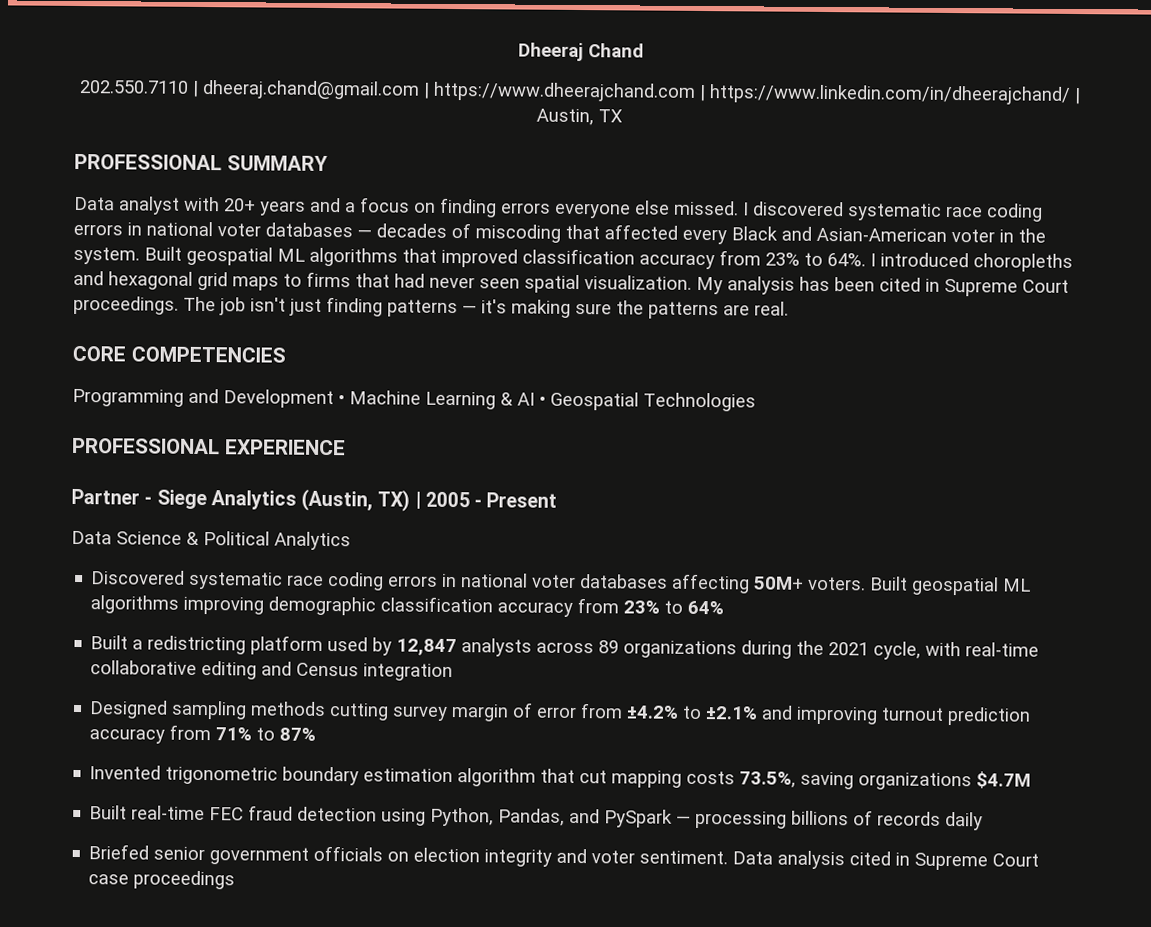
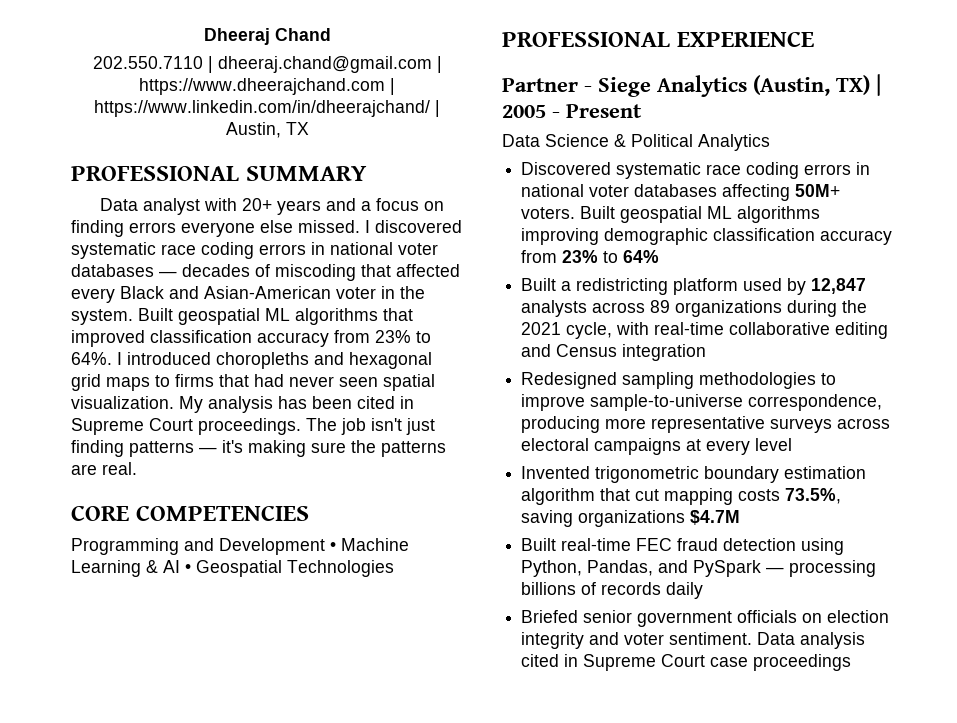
- Designed sampling methods cutting survey margin of error from ±4.2% to ±2.1% and improving turnout prediction accuracy from 71% to 87%
+ Redesigned sampling methodologies to improve sample-to-universe correspondence, producing more representative surveys across electoral campaigns at every level

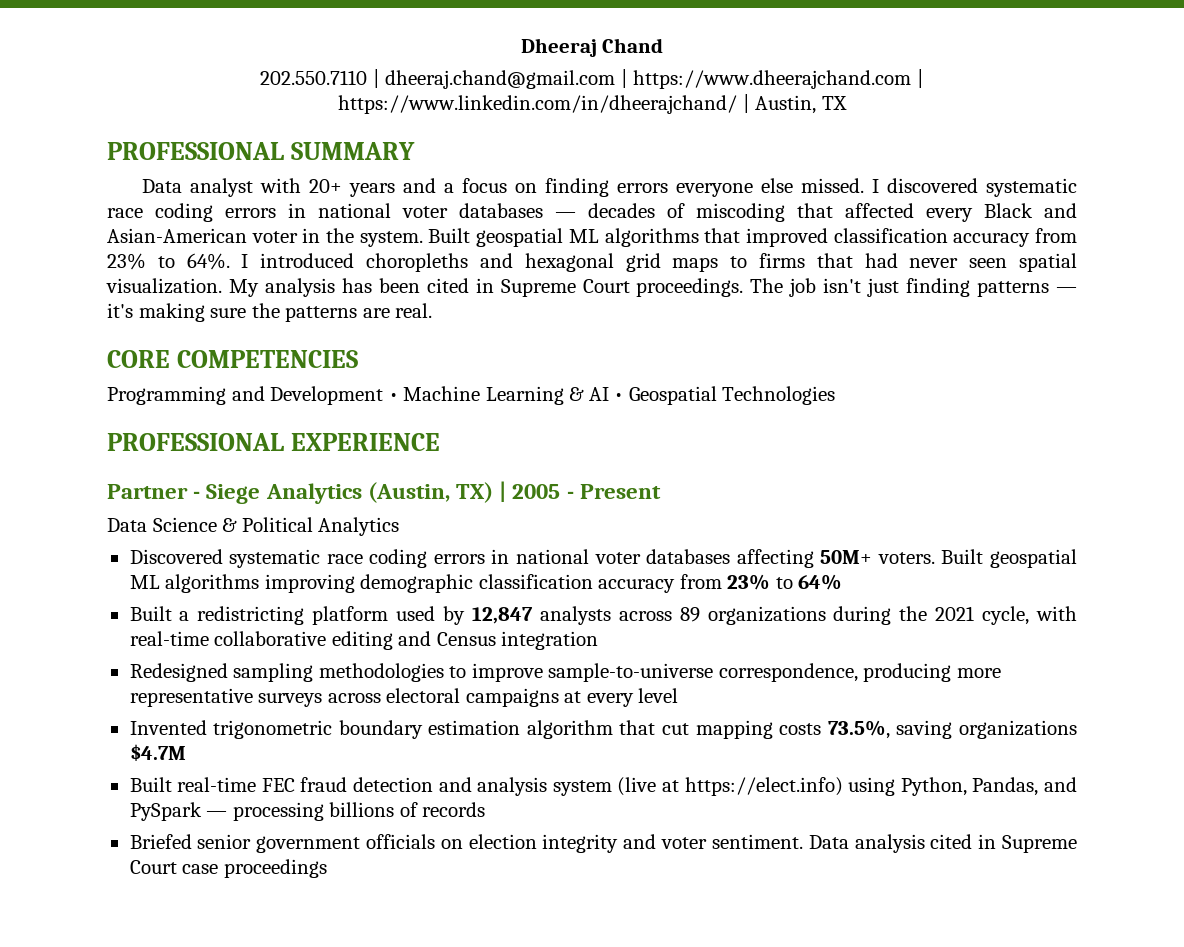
- Built real-time FEC fraud detection using Python, Pandas, and PySpark — processing billions of records daily
+ Built real-time FEC fraud detection and analysis system (live at https://elect.info) using Python, Pandas, and PySpark — processing billions of records

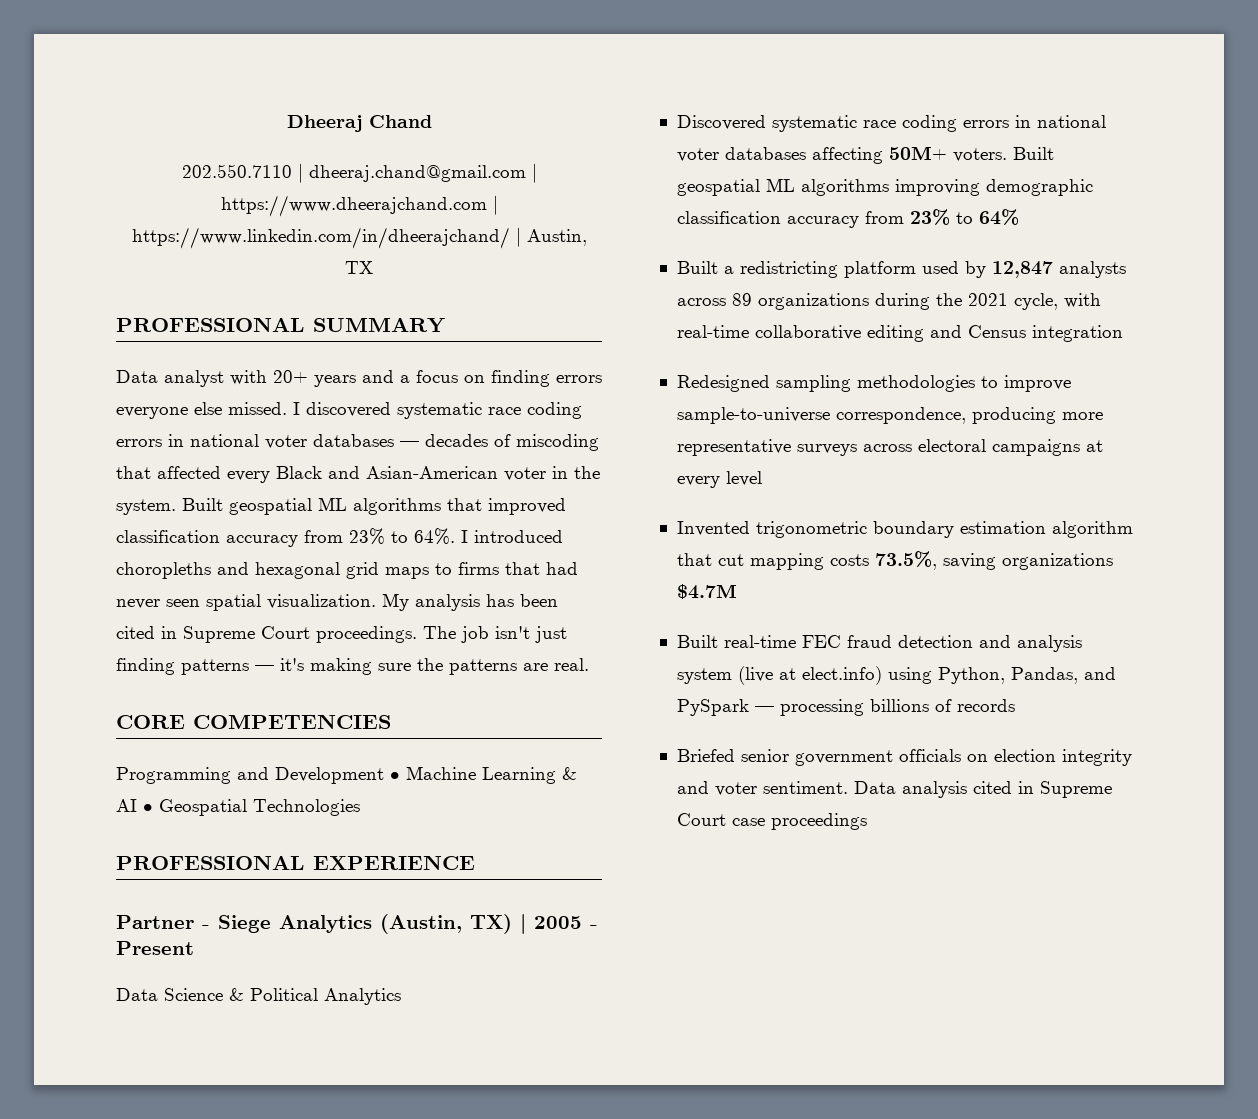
- Built real-time FEC fraud detection and analysis system (live at https://elect.info) using Python, Pandas, and PySpark — processing billions of records
+ Built real-time FEC fraud detection and analysis system (live at elect.info) using Python, Pandas, and PySpark — processing billions of records

